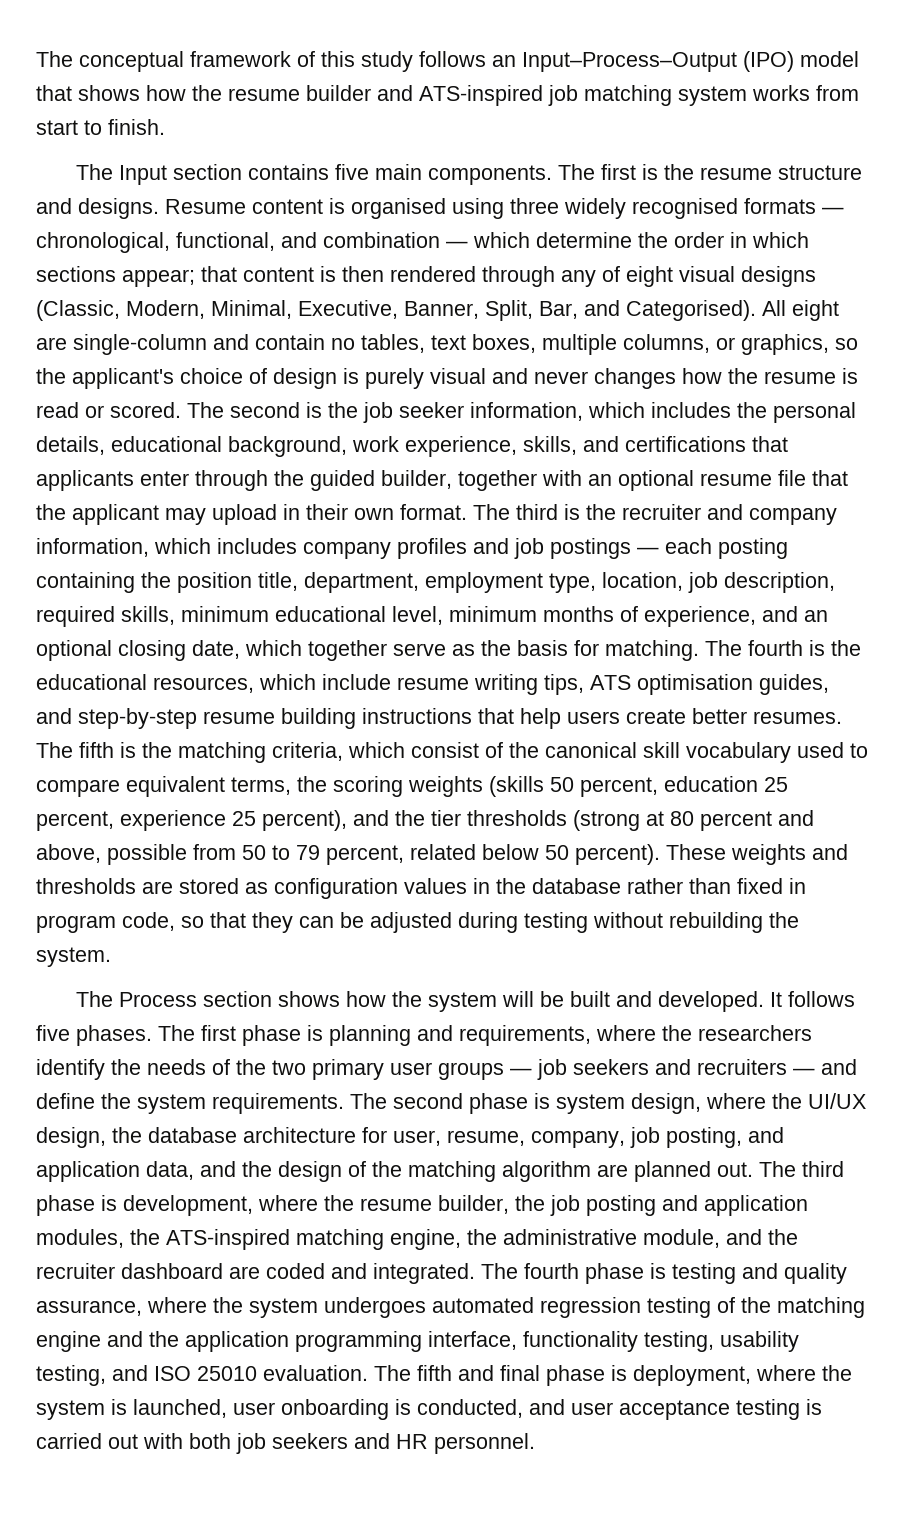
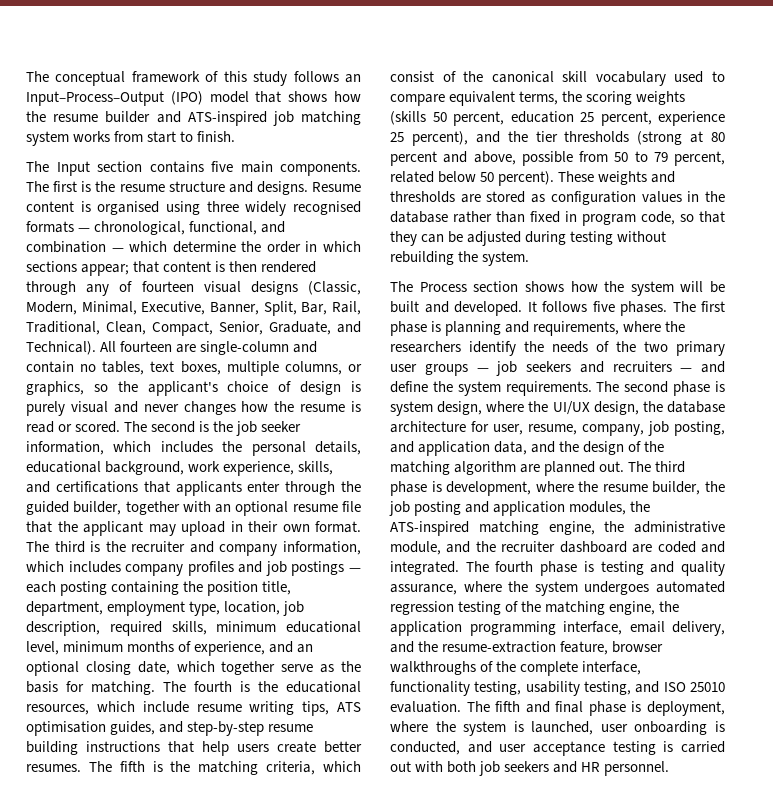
- that content is then rendered through any of eight visual designs (Classic, Modern, Minimal, Executive, Banner, Split, Bar, and Categorised). All eight are single-column and contain no tables, text boxes, multiple columns, or graphics, so the applicant's choice of design is purely visual and never changes how the resume is read or scored.
+ that content is then rendered through any of fourteen visual designs (Classic, Modern, Minimal, Executive, Banner, Split, Bar, Rail, Traditional, Clean, Compact, Senior, Graduate, and Technical). All fourteen are single-column and contain no tables, text boxes, multiple columns, or graphics, so the applicant's choice of design is purely visual and never changes how the resume is read or scored.
- The fourth phase is testing and quality assurance, where the system undergoes automated regression testing of the matching engine and the application programming interface, functionality testing, usability testing, and ISO 25010 evaluation.
+ The fourth phase is testing and quality assurance, where the system undergoes automated regression testing of the matching engine, the application programming interface, email delivery, and the resume-extraction feature, browser walkthroughs of the complete interface, functionality testing, usability testing, and ISO 25010 evaluation.

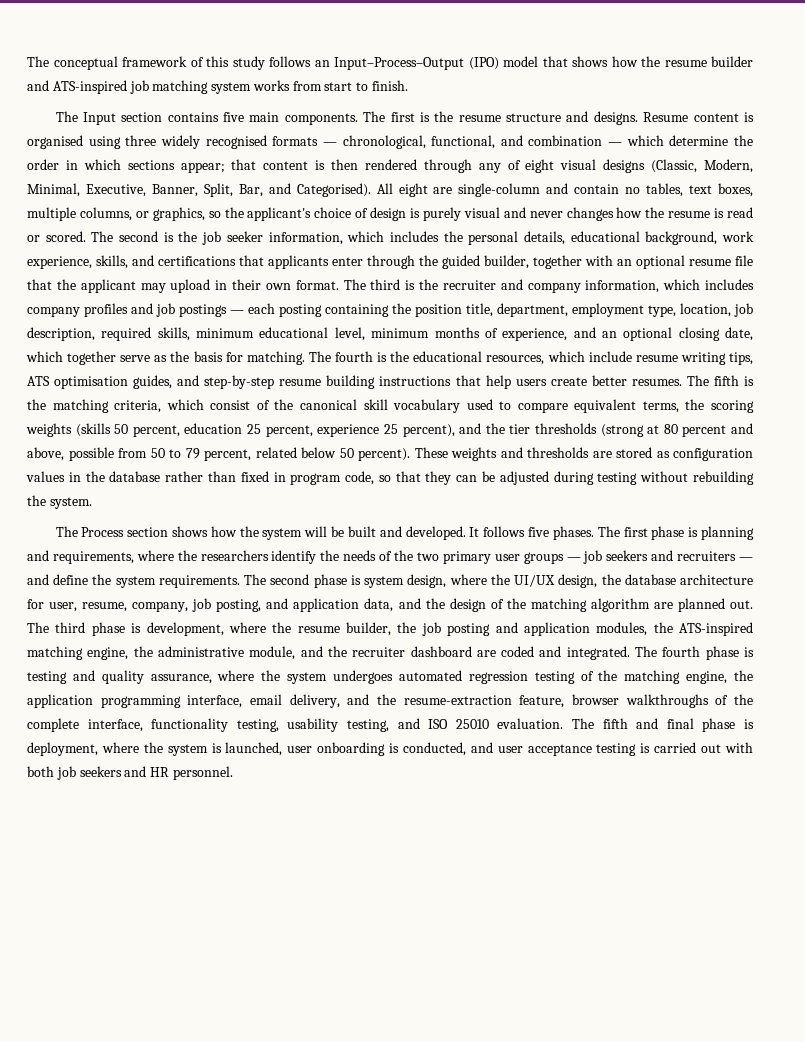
- that content is then rendered through any of fourteen visual designs (Classic, Modern, Minimal, Executive, Banner, Split, Bar, Rail, Traditional, Clean, Compact, Senior, Graduate, and Technical). All fourteen are single-column and contain no tables, text boxes, multiple columns, or graphics, so the applicant's choice of design is purely visual and never changes how the resume is read or scored.
+ that content is then rendered through any of eight visual designs (Classic, Modern, Minimal, Executive, Banner, Split, Bar, and Categorised). All eight are single-column and contain no tables, text boxes, multiple columns, or graphics, so the applicant's choice of design is purely visual and never changes how the resume is read or scored.

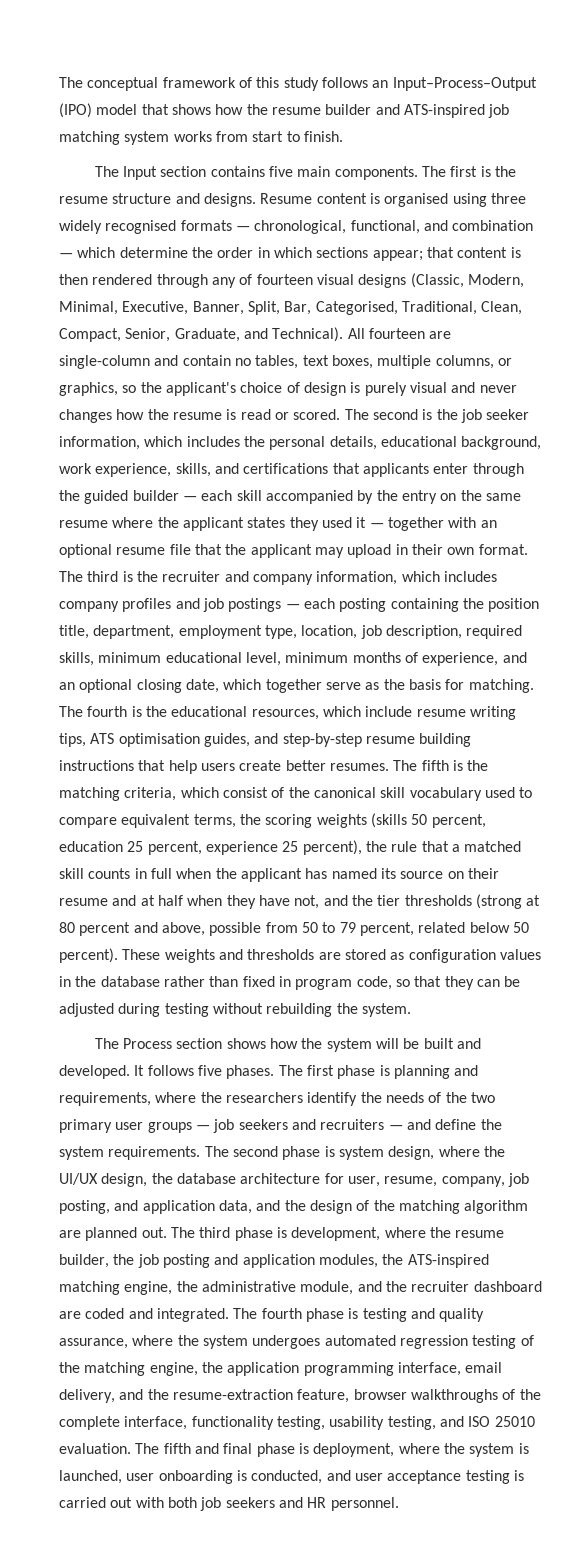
- that content is then rendered through any of eight visual designs (Classic, Modern, Minimal, Executive, Banner, Split, Bar, and Categorised). All eight are single-column and contain no tables, text boxes, multiple columns, or graphics, so the applicant's choice of design is purely visual and never changes how the resume is read or scored.
+ that content is then rendered through any of fourteen visual designs (Classic, Modern, Minimal, Executive, Banner, Split, Bar, Categorised, Traditional, Clean, Compact, Senior, Graduate, and Technical). All fourteen are single-column and contain no tables, text boxes, multiple columns, or graphics, so the applicant's choice of design is purely visual and never changes how the resume is read or scored.
- The second is the job seeker information, which includes the personal details, educational background, work experience, skills, and certifications that applicants enter through the guided builder, together with an optional resume file that the applicant may upload in their own format.
+ The second is the job seeker information, which includes the personal details, educational background, work experience, skills, and certifications that applicants enter through the guided builder — each skill accompanied by the entry on the same resume where the applicant states they used it — together with an optional resume file that the applicant may upload in their own format.
- The fifth is the matching criteria, which consist of the canonical skill vocabulary used to compare equivalent terms, the scoring weights (skills 50 percent, education 25 percent, experience 25 percent), and the tier thresholds (strong at 80 percent and above, possible from 50 to 79 percent, related below 50 percent).
+ The fifth is the matching criteria, which consist of the canonical skill vocabulary used to compare equivalent terms, the scoring weights (skills 50 percent, education 25 percent, experience 25 percent), the rule that a matched skill counts in full when the applicant has named its source on their resume and at half when they have not, and the tier thresholds (strong at 80 percent and above, possible from 50 to 79 percent, related below 50 percent).

